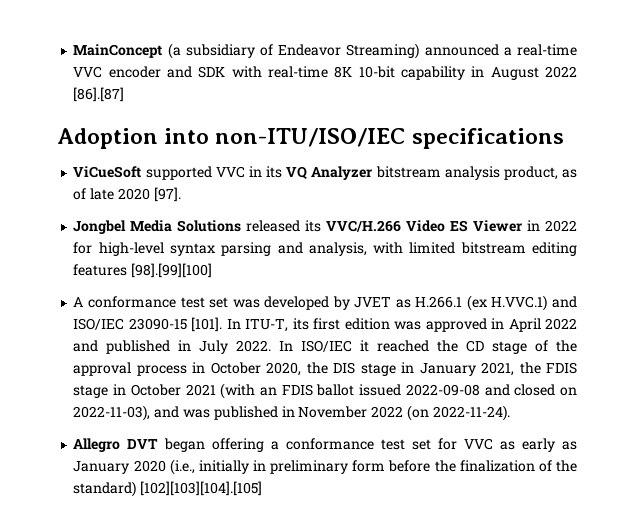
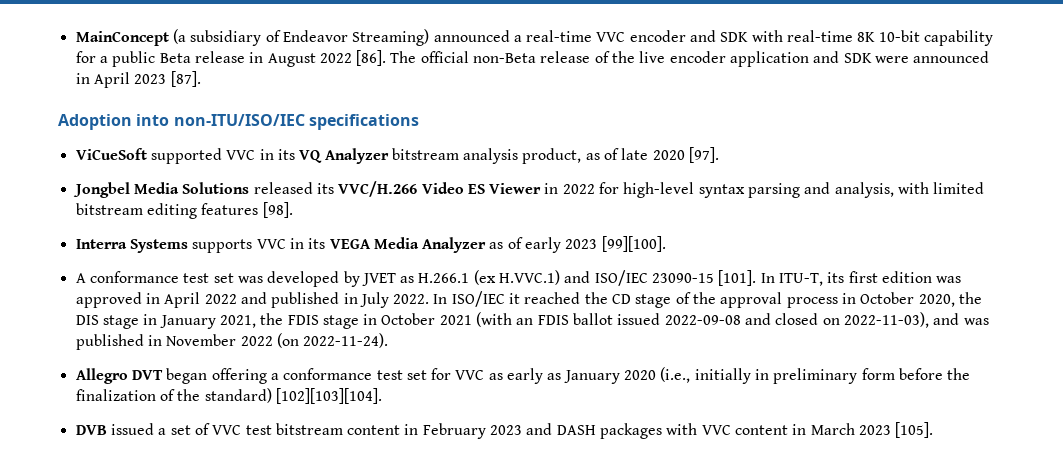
- MainConcept (a subsidiary of Endeavor Streaming) announced a real-time VVC encoder and SDK with real-time 8K 10-bit capability in August 2022 [86].[87]
+ MainConcept (a subsidiary of Endeavor Streaming) announced a real-time VVC encoder and SDK with real-time 8K 10-bit capability for a public Beta release in August 2022 [86]. The official non-Beta release of the live encoder application and SDK were announced in April 2023 [87].
- Jongbel Media Solutions released its VVC/H.266 Video ES Viewer in 2022 for high-level syntax parsing and analysis, with limited bitstream editing features [98].[99][100]
+ Jongbel Media Solutions released its VVC/H.266 Video ES Viewer in 2022 for high-level syntax parsing and analysis, with limited bitstream editing features [98].
+ Interra Systems supports VVC in its VEGA Media Analyzer as of early 2023 [99][100].
- Allegro DVT began offering a conformance test set for VVC as early as January 2020 (i.e., initially in preliminary form before the finalization of the standard) [102][103][104].[105]
+ Allegro DVT began offering a conformance test set for VVC as early as January 2020 (i.e., initially in preliminary form before the finalization of the standard) [102][103][104].
+ DVB issued a set of VVC test bitstream content in February 2023 and DASH packages with VVC content in March 2023 [105].

